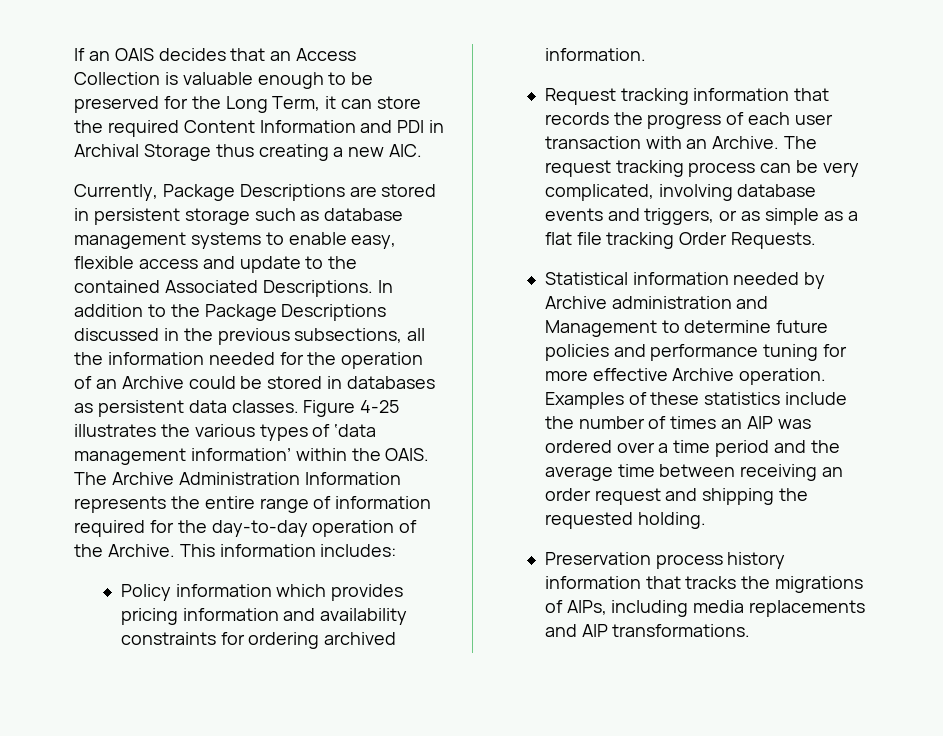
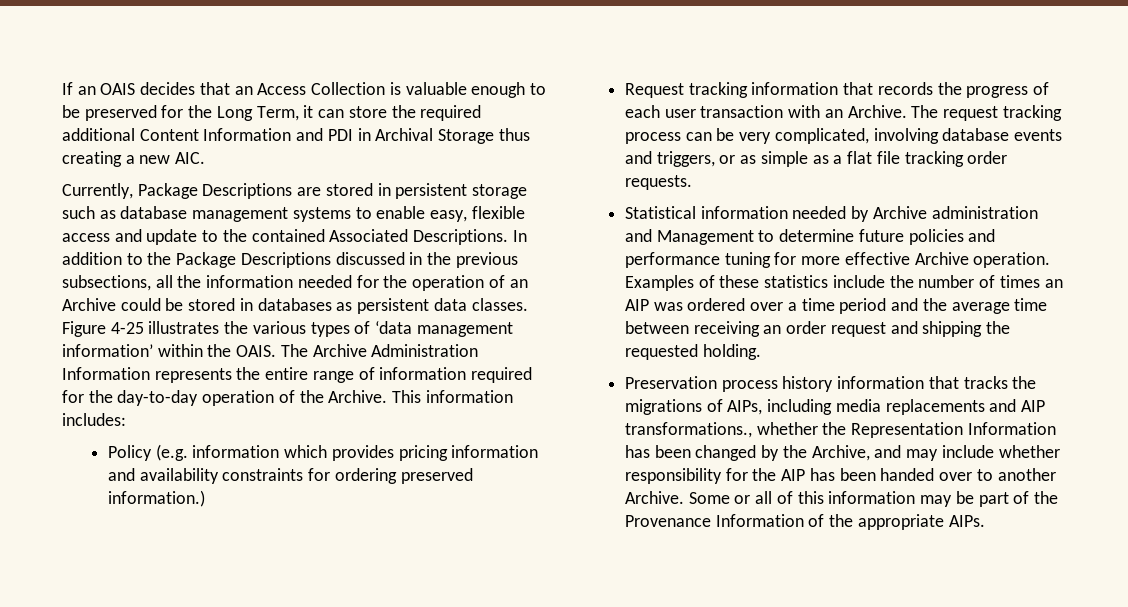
- If an OAIS decides that an Access Collection is valuable enough to be preserved for the Long Term, it can store the required Content Information and PDI in Archival Storage thus creating a new AIC.
+ If an OAIS decides that an Access Collection is valuable enough to be preserved for the Long Term, it can store the required additional Content Information and PDI in Archival Storage thus creating a new AIC.
- Policy information which provides pricing information and availability constraints for ordering archived information.
+ Policy (e.g. information which provides pricing information and availability constraints for ordering preserved information.)
- The request tracking process can be very complicated, involving database events and triggers, or as simple as a flat file tracking Order Requests.
+ The request tracking process can be very complicated, involving database events and triggers, or as simple as a flat file tracking order requests.
- Preservation process history information that tracks the migrations of AIPs, including media replacements and AIP transformations.
+ Preservation process history information that tracks the migrations of AIPs, including media replacements and AIP transformations., whether the Representation Information has been changed by the Archive, and may include whether responsibility for the AIP has been handed over to another Archive. Some or all of this information may be part of the Provenance Information of the appropriate AIPs.

